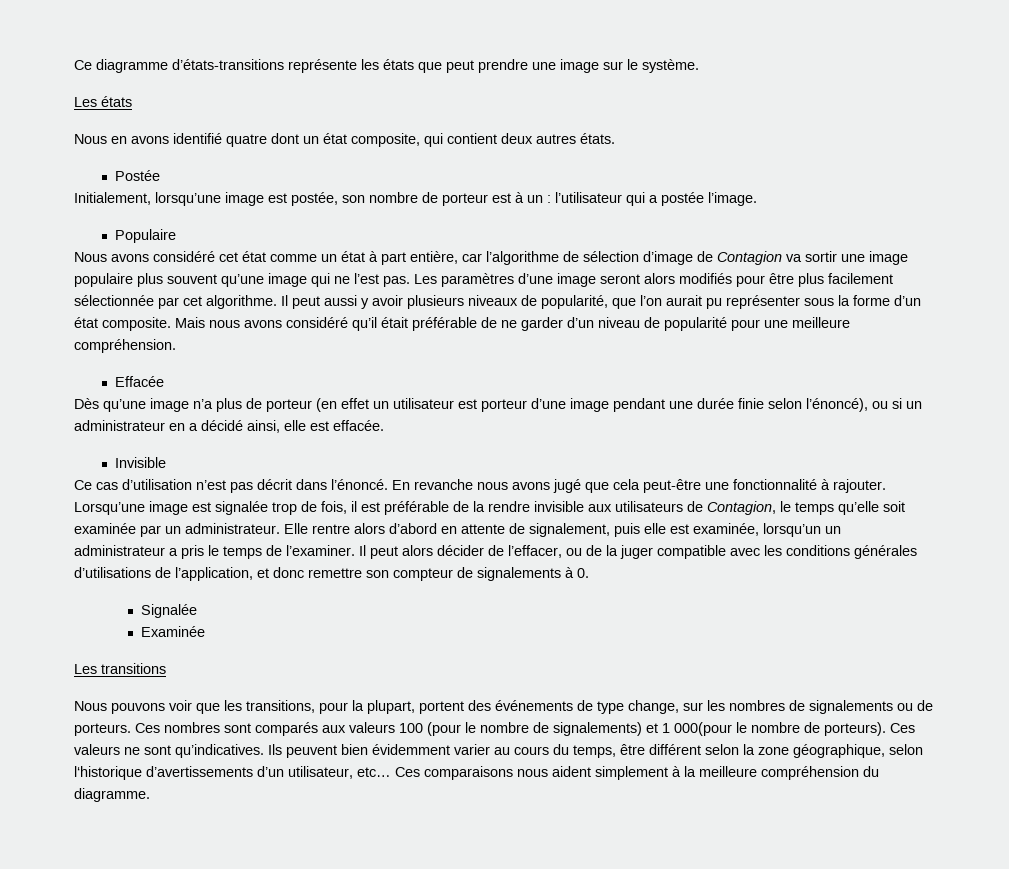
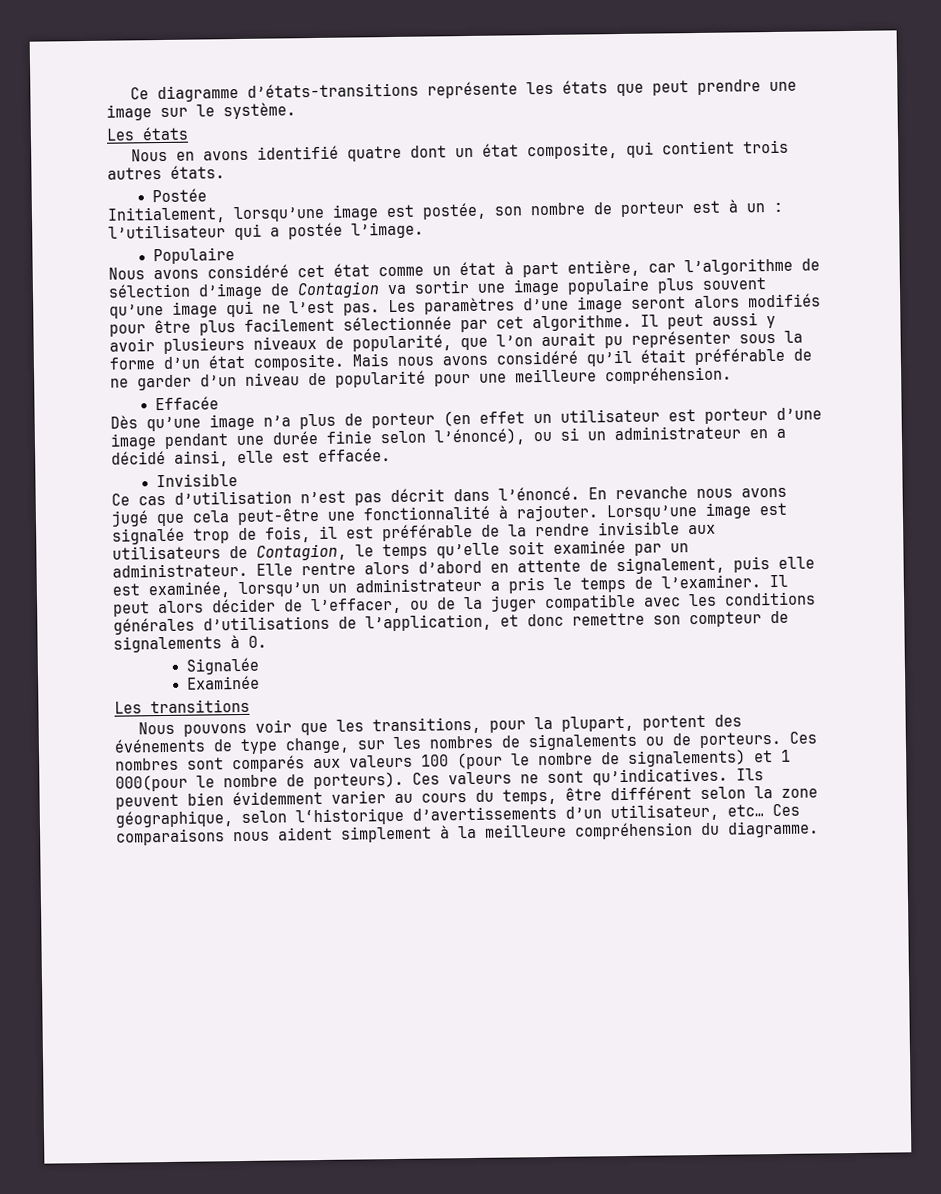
- Nous en avons identifié quatre dont un état composite, qui contient deux autres états.
+ Nous en avons identifié quatre dont un état composite, qui contient trois autres états.

